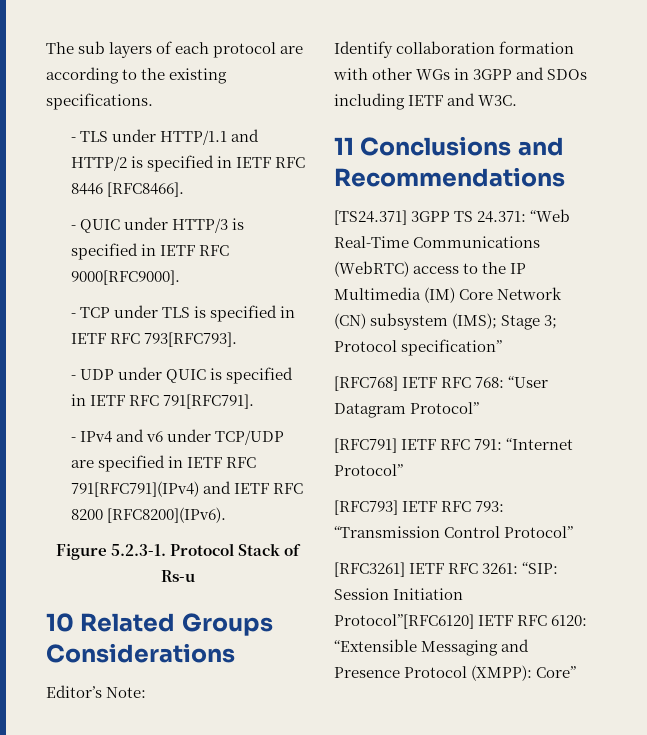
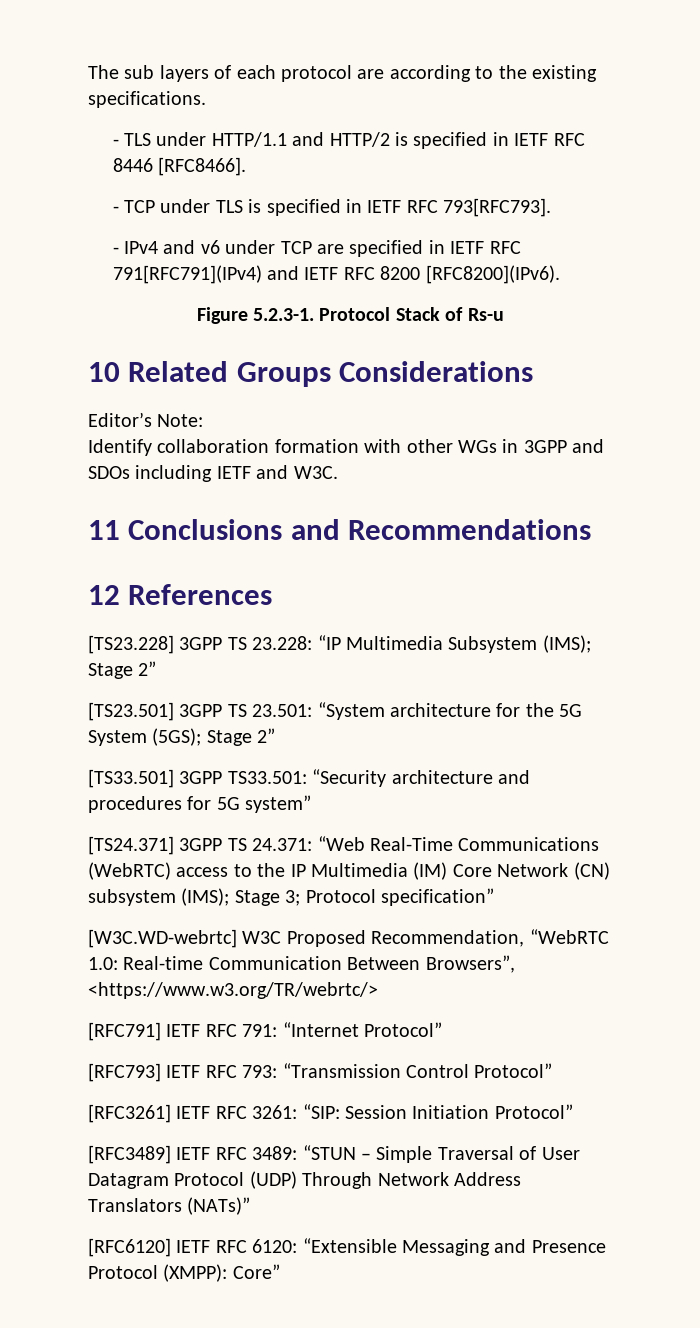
- - QUIC under HTTP/3 is specified in IETF RFC 9000[RFC9000].
- - UDP under QUIC is specified in IETF RFC 791[RFC791].
- - IPv4 and v6 under TCP/UDP are specified in IETF RFC 791[RFC791](IPv4) and IETF RFC 8200 [RFC8200](IPv6).
+ - IPv4 and v6 under TCP are specified in IETF RFC 791[RFC791](IPv4) and IETF RFC 8200 [RFC8200](IPv6).
+ 12 References
+ [TS23.228] 3GPP TS 23.228: “IP Multimedia Subsystem (IMS); Stage 2”
+ [TS23.501] 3GPP TS 23.501: “System architecture for the 5G System (5GS); Stage 2”
+ [TS33.501] 3GPP TS33.501: “Security architecture and procedures for 5G system”
- [RFC768] IETF RFC 768: “User Datagram Protocol”
+ [W3C.WD-webrtc] W3C Proposed Recommendation, “WebRTC 1.0: Real-time Communication Between Browsers”, <https://www.w3.org/TR/webrtc/>
- [RFC3261] IETF RFC 3261: “SIP: Session Initiation Protocol”[RFC6120] IETF RFC 6120: “Extensible Messaging and Presence Protocol (XMPP): Core”
+ [RFC3261] IETF RFC 3261: “SIP: Session Initiation Protocol”
+ [RFC3489] IETF RFC 3489: “STUN – Simple Traversal of User Datagram Protocol (UDP) Through Network Address Translators (NATs)”
+ [RFC6120] IETF RFC 6120: “Extensible Messaging and Presence Protocol (XMPP): Core”

